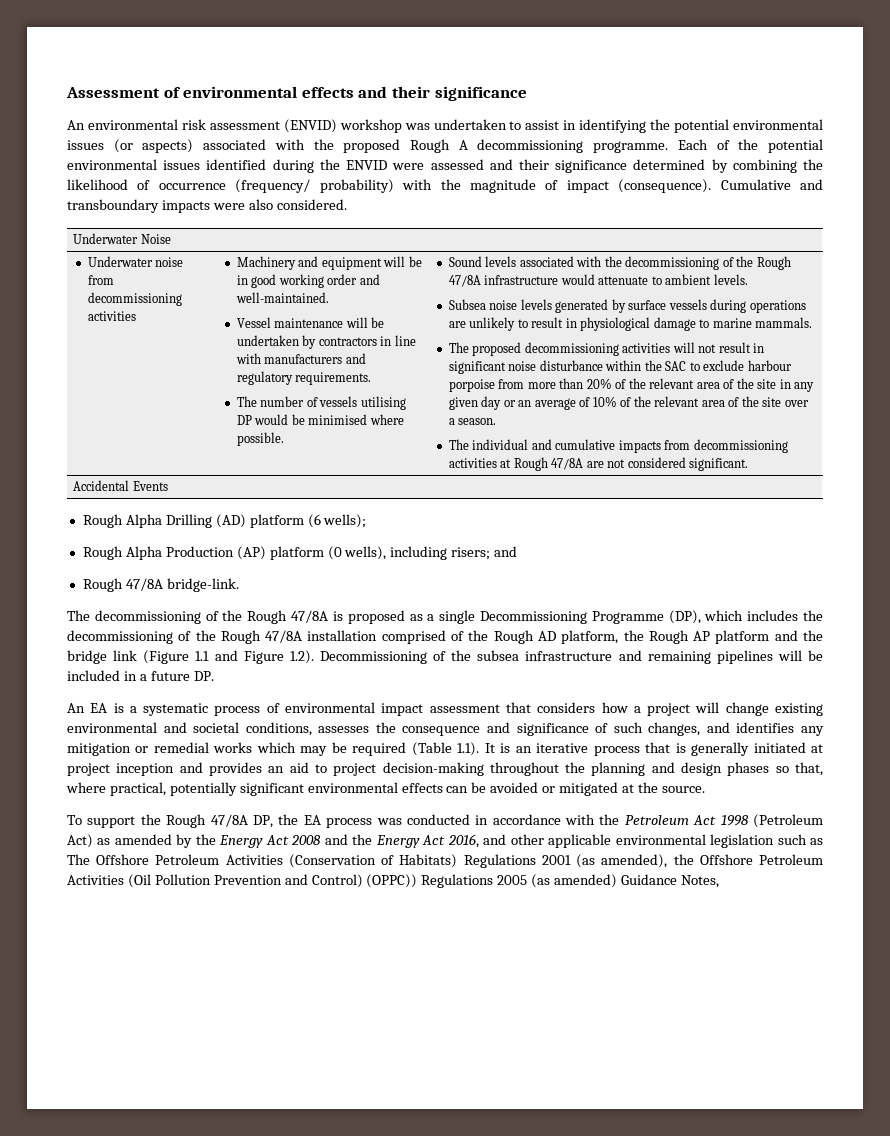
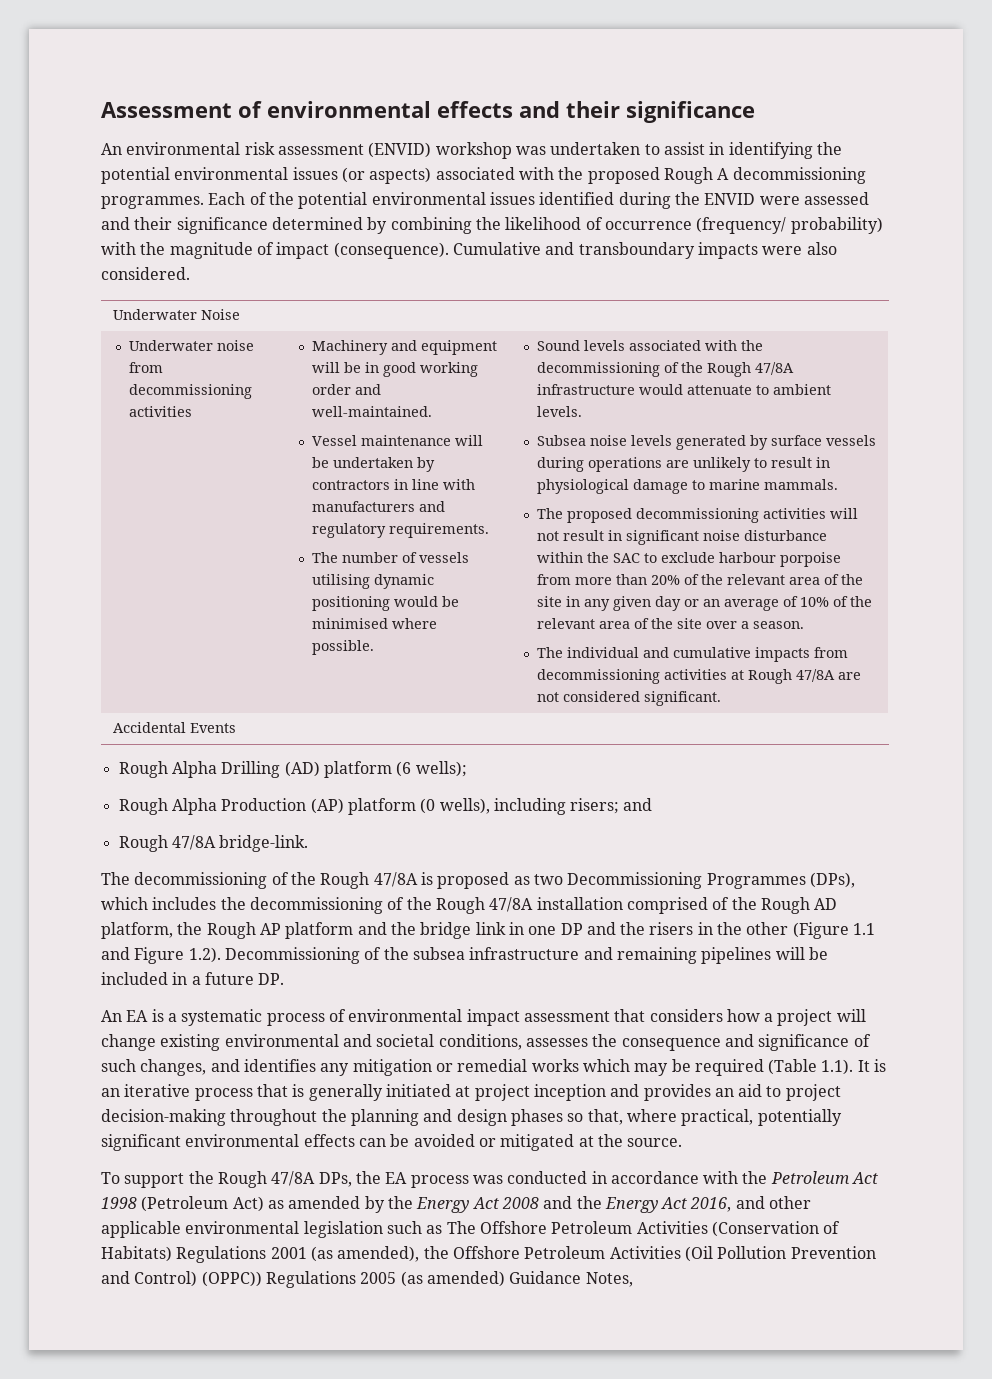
- An environmental risk assessment (ENVID) workshop was undertaken to assist in identifying the potential environmental issues (or aspects) associated with the proposed Rough A decommissioning programme.
+ An environmental risk assessment (ENVID) workshop was undertaken to assist in identifying the potential environmental issues (or aspects) associated with the proposed Rough A decommissioning programmes.
- The number of vessels utilising DP would be minimised where possible.
+ The number of vessels utilising dynamic positioning would be minimised where possible.
- The decommissioning of the Rough 47/8A is proposed as a single Decommissioning Programme (DP), which includes the decommissioning of the Rough 47/8A installation comprised of the Rough AD platform, the Rough AP platform and the bridge link (Figure 1.1 and Figure 1.2). Decommissioning of the subsea infrastructure and remaining pipelines will be included in a future DP.
+ The decommissioning of the Rough 47/8A is proposed as two Decommissioning Programmes (DPs), which includes the decommissioning of the Rough 47/8A installation comprised of the Rough AD platform, the Rough AP platform and the bridge link in one DP and the risers in the other (Figure 1.1 and Figure 1.2). Decommissioning of the subsea infrastructure and remaining pipelines will be included in a future DP.
- To support the Rough 47/8A DP, the EA process was conducted in accordance with the Petroleum Act 1998 (Petroleum Act) as amended by the Energy Act 2008 and the Energy Act 2016, and other applicable environmental legislation such as The Offshore Petroleum Activities (Conservation of Habitats) Regulations 2001 (as amended), the Offshore Petroleum Activities (Oil Pollution Prevention and Control) (OPPC)) Regulations 2005 (as amended) Guidance Notes,
+ To support the Rough 47/8A DPs, the EA process was conducted in accordance with the Petroleum Act 1998 (Petroleum Act) as amended by the Energy Act 2008 and the Energy Act 2016, and other applicable environmental legislation such as The Offshore Petroleum Activities (Conservation of Habitats) Regulations 2001 (as amended), the Offshore Petroleum Activities (Oil Pollution Prevention and Control) (OPPC)) Regulations 2005 (as amended) Guidance Notes,

